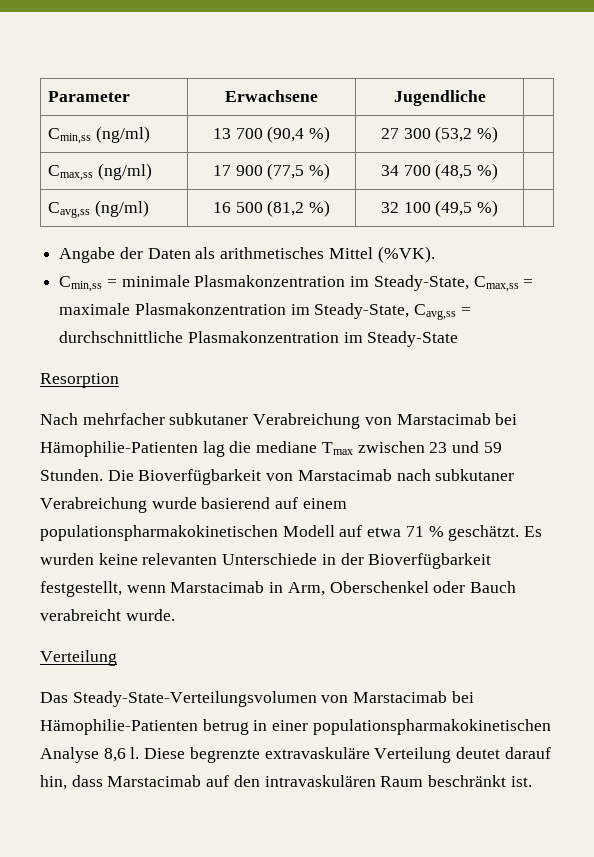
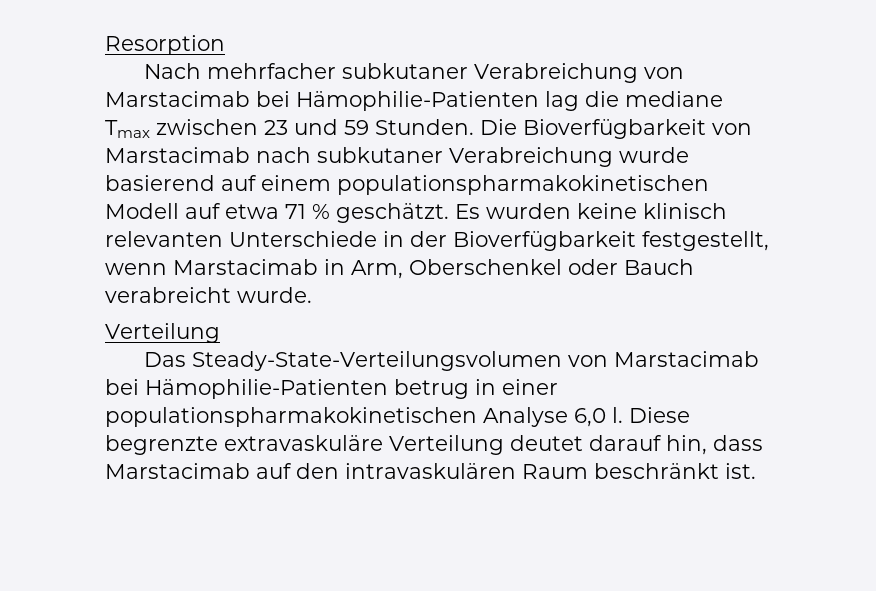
- Parameter | Erwachsene | Jugendliche |
- Cmin,ss (ng/ml) | 13 700 (90,4 %) | 27 300 (53,2 %) |
- Cmax,ss (ng/ml) | 17 900 (77,5 %) | 34 700 (48,5 %) |
- Cavg,ss (ng/ml) | 16 500 (81,2 %) | 32 100 (49,5 %) |
- Angabe der Daten als arithmetisches Mittel (%VK).
- Cmin,ss = minimale Plasmakonzentration im Steady-State, Cmax,ss = maximale Plasmakonzentration im Steady-State, Cavg,ss = durchschnittliche Plasmakonzentration im Steady-State
- Es wurden keine relevanten Unterschiede in der Bioverfügbarkeit festgestellt, wenn Marstacimab in Arm, Oberschenkel oder Bauch verabreicht wurde.
+ Es wurden keine klinisch relevanten Unterschiede in der Bioverfügbarkeit festgestellt, wenn Marstacimab in Arm, Oberschenkel oder Bauch verabreicht wurde.
- Das Steady-State-Verteilungsvolumen von Marstacimab bei Hämophilie-Patienten betrug in einer populationspharmakokinetischen Analyse 8,6 l.
+ Das Steady-State-Verteilungsvolumen von Marstacimab bei Hämophilie-Patienten betrug in einer populationspharmakokinetischen Analyse 6,0 l.

